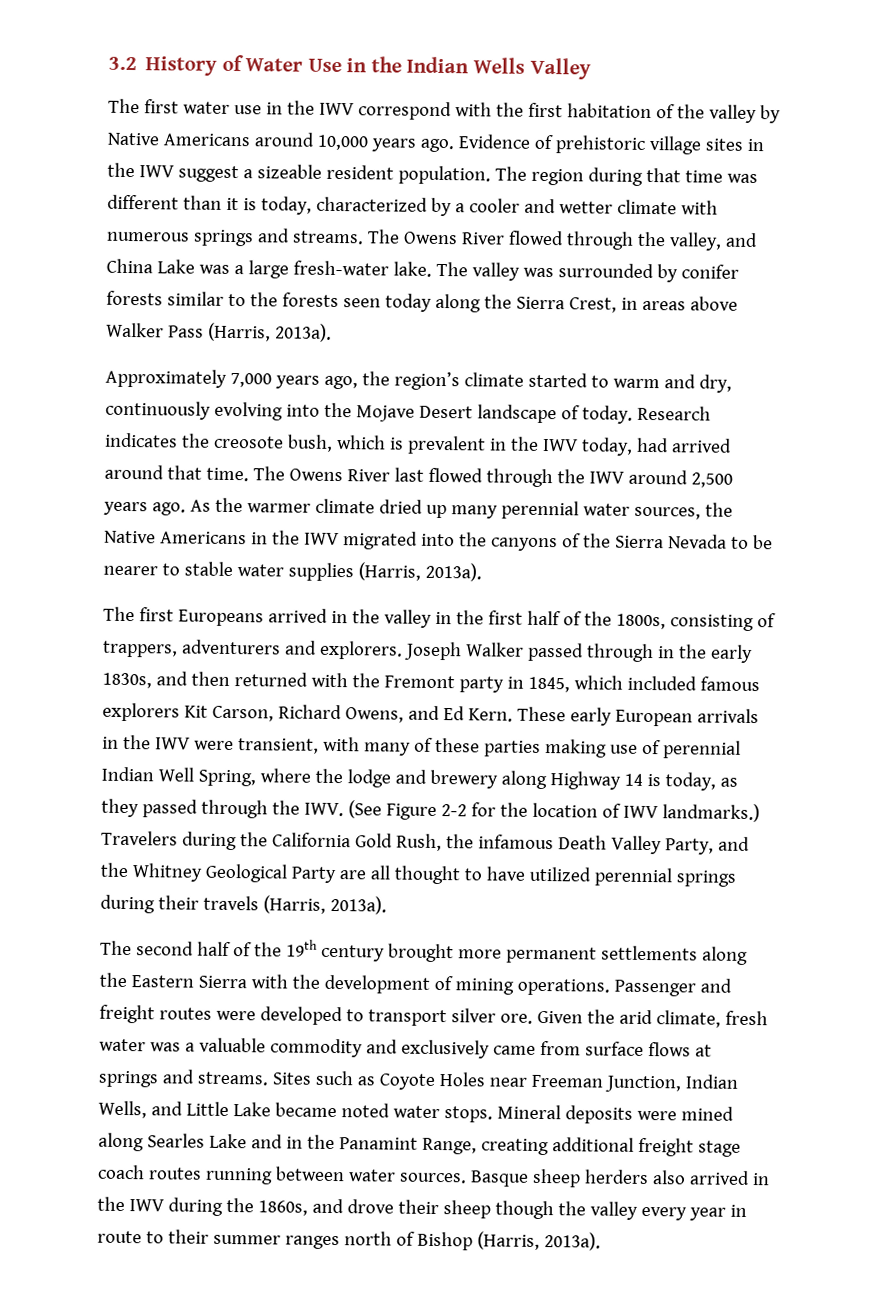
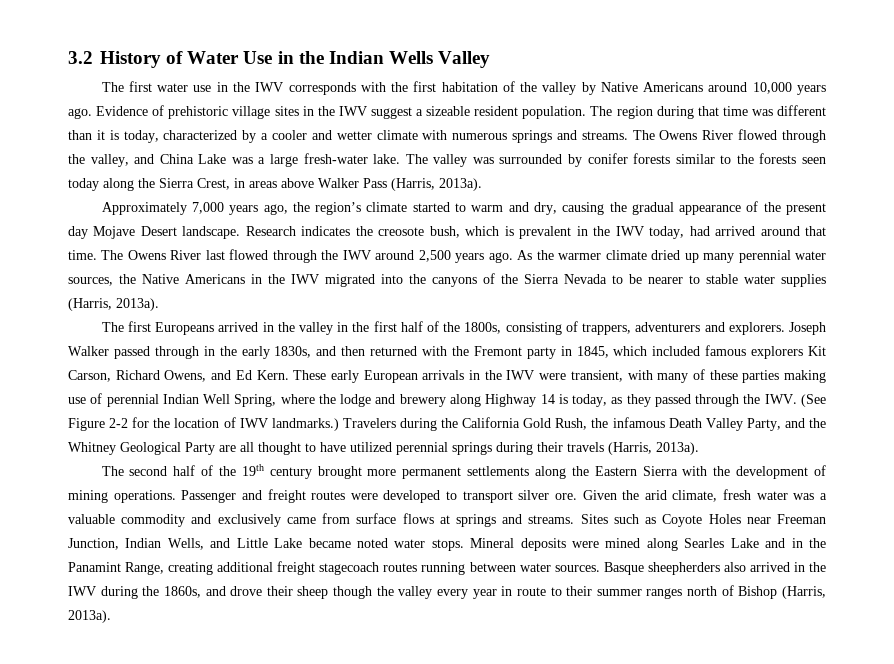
- The first water use in the IWV correspond with the first habitation of the valley by Native Americans around 10,000 years ago.
+ The first water use in the IWV corresponds with the first habitation of the valley by Native Americans around 10,000 years ago.
- Approximately 7,000 years ago, the region’s climate started to warm and dry, continuously evolving into the Mojave Desert landscape of today.
+ Approximately 7,000 years ago, the region’s climate started to warm and dry, causing the gradual appearance of the present day Mojave Desert landscape.
- Mineral deposits were mined along Searles Lake and in the Panamint Range, creating additional freight stage coach routes running between water sources.
+ Mineral deposits were mined along Searles Lake and in the Panamint Range, creating additional freight stagecoach routes running between water sources.
- Basque sheep herders also arrived in the IWV during the 1860s, and drove their sheep though the valley every year in route to their summer ranges north of Bishop (Harris, 2013a).
+ Basque sheepherders also arrived in the IWV during the 1860s, and drove their sheep though the valley every year in route to their summer ranges north of Bishop (Harris, 2013a).

